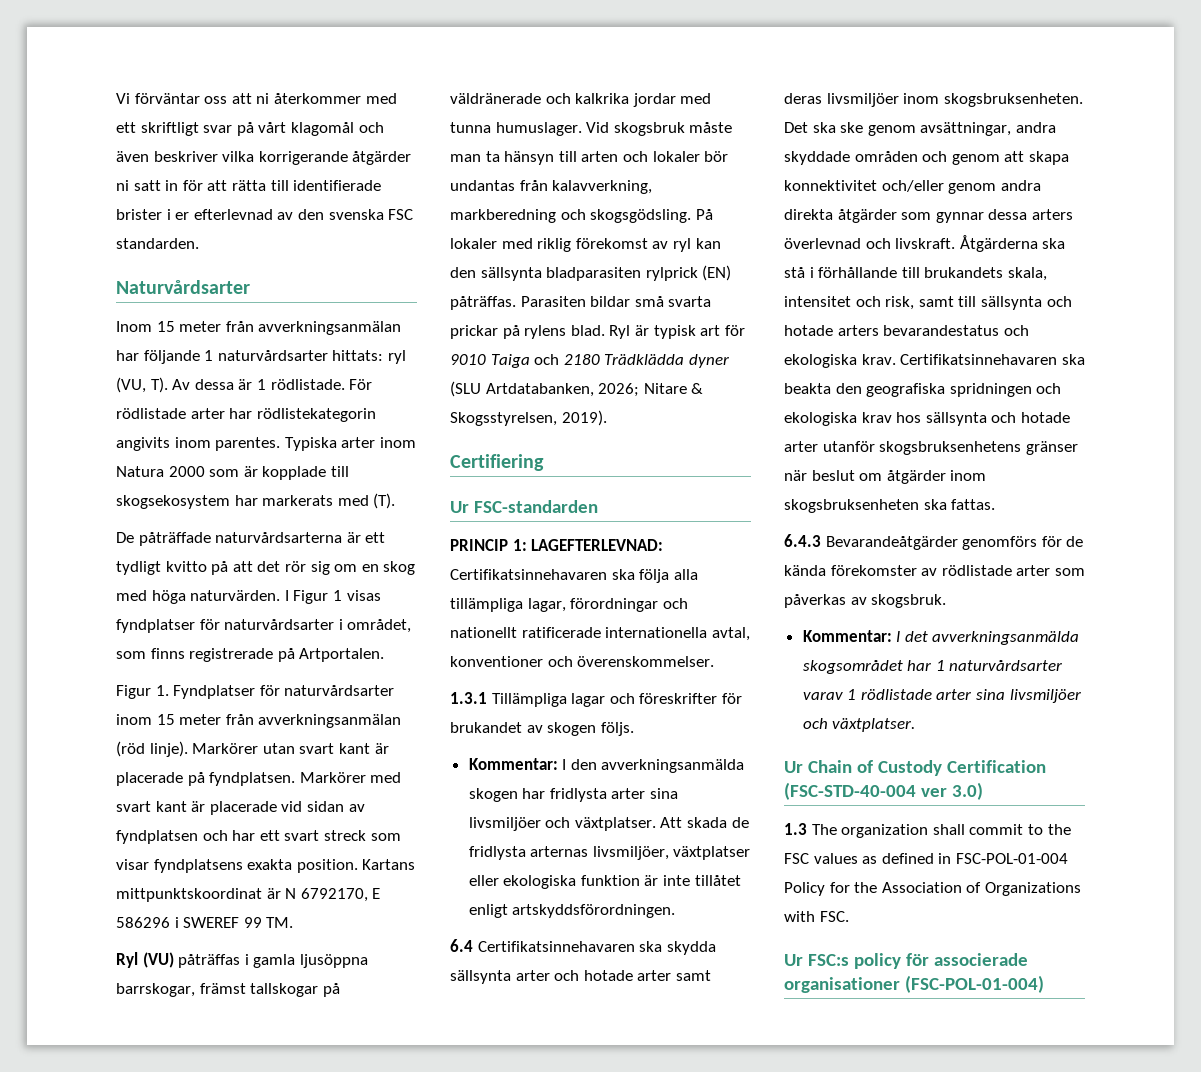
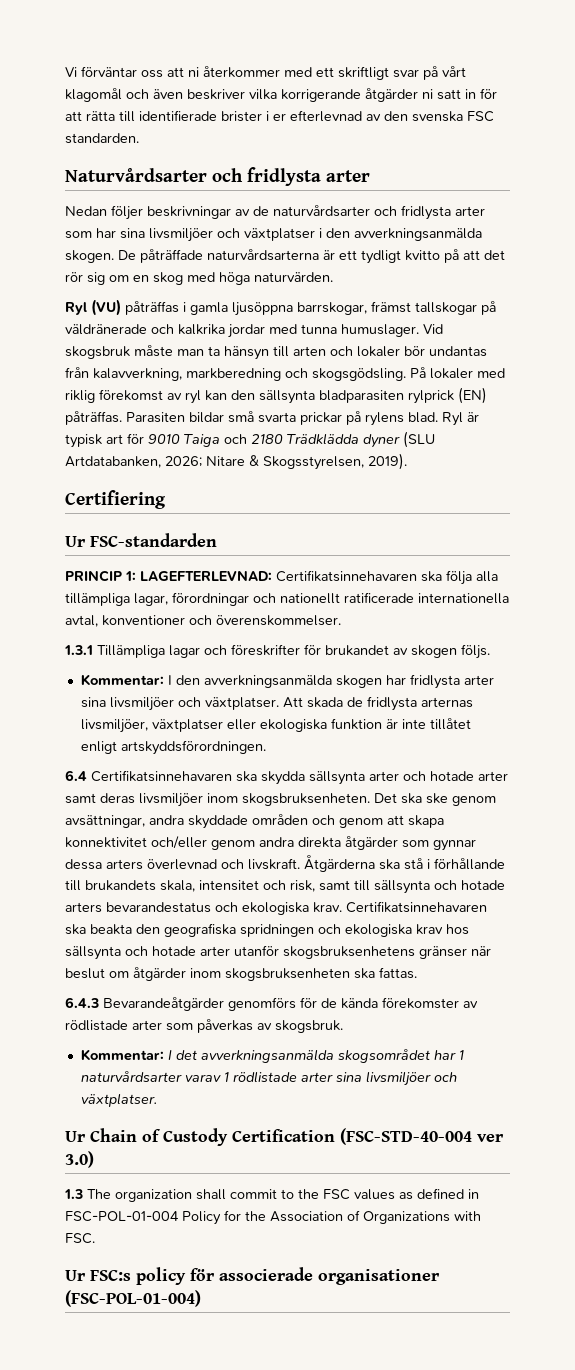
- Naturvårdsarter
- Inom 15 meter från avverkningsanmälan har följande 1 naturvårdsarter hittats: ryl (VU, T). Av dessa är 1 rödlistade. För rödlistade arter har rödlistekategorin angivits inom parentes. Typiska arter inom Natura 2000 som är kopplade till skogsekosystem har markerats med (T).
- De påträffade naturvårdsarterna är ett tydligt kvitto på att det rör sig om en skog med höga naturvärden. I Figur 1 visas fyndplatser för naturvårdsarter i området, som finns registrerade på Artportalen.
- Figur 1. Fyndplatser för naturvårdsarter inom 15 meter från avverkningsanmälan (röd linje). Markörer utan svart kant är placerade på fyndplatsen. Markörer med svart kant är placerade vid sidan av fyndplatsen och har ett svart streck som visar fyndplatsens exakta position. Kartans mittpunktskoordinat är N 6792170, E 586296 i SWEREF 99 TM.
+ Naturvårdsarter och fridlysta arter
+ Nedan följer beskrivningar av de naturvårdsarter och fridlysta arter som har sina livsmiljöer och växtplatser i den avverkningsanmälda skogen. De påträffade naturvårdsarterna är ett tydligt kvitto på att det rör sig om en skog med höga naturvärden.

